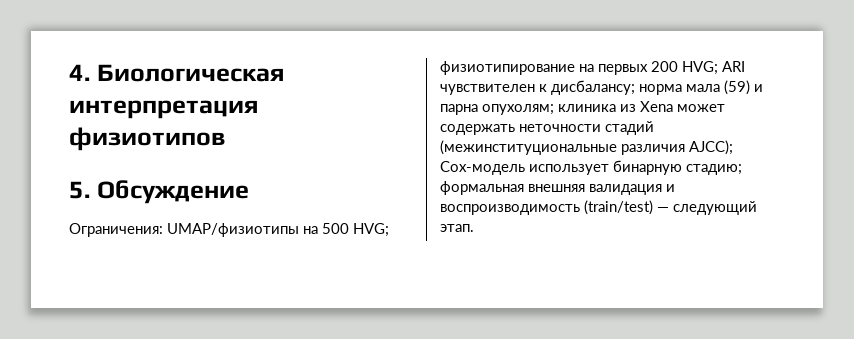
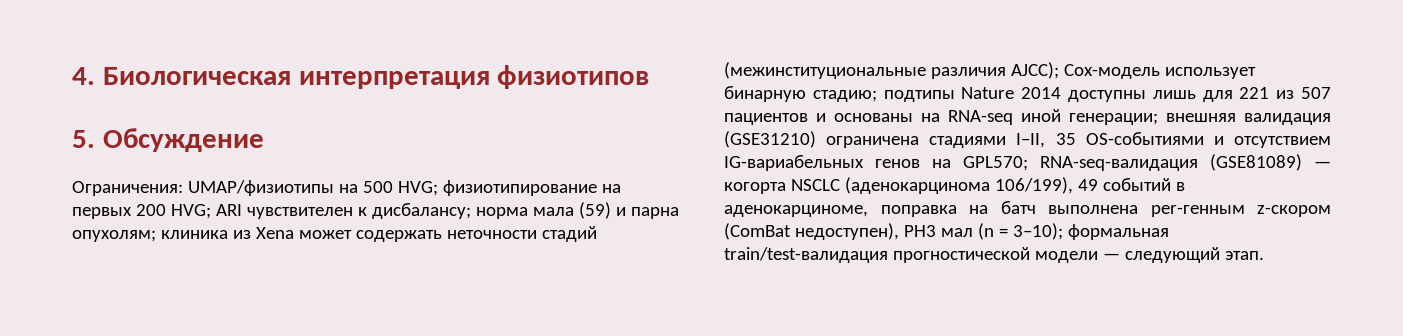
- Ограничения: UMAP/физиотипы на 500 HVG; физиотипирование на первых 200 HVG; ARI чувствителен к дисбалансу; норма мала (59) и парна опухолям; клиника из Xena может содержать неточности стадий (межинституциональные различия AJCC); Cox-модель использует бинарную стадию; формальная внешняя валидация и воспроизводимость (train/test) — следующий этап.
+ Ограничения: UMAP/физиотипы на 500 HVG; физиотипирование на первых 200 HVG; ARI чувствителен к дисбалансу; норма мала (59) и парна опухолям; клиника из Xena может содержать неточности стадий (межинституциональные различия AJCC); Cox-модель использует бинарную стадию; подтипы Nature 2014 доступны лишь для 221 из 507 пациентов и основаны на RNA-seq иной генерации; внешняя валидация (GSE31210) ограничена стадиями I–II, 35 OS-событиями и отсутствием IG-вариабельных генов на GPL570; RNA-seq-валидация (GSE81089) — когорта NSCLC (аденокарцинома 106/199), 49 событий в аденокарциноме, поправка на батч выполнена per-генным z-скором (ComBat недоступен), PH3 мал (n = 3–10); формальная train/test-валидация прогностической модели — следующий этап.

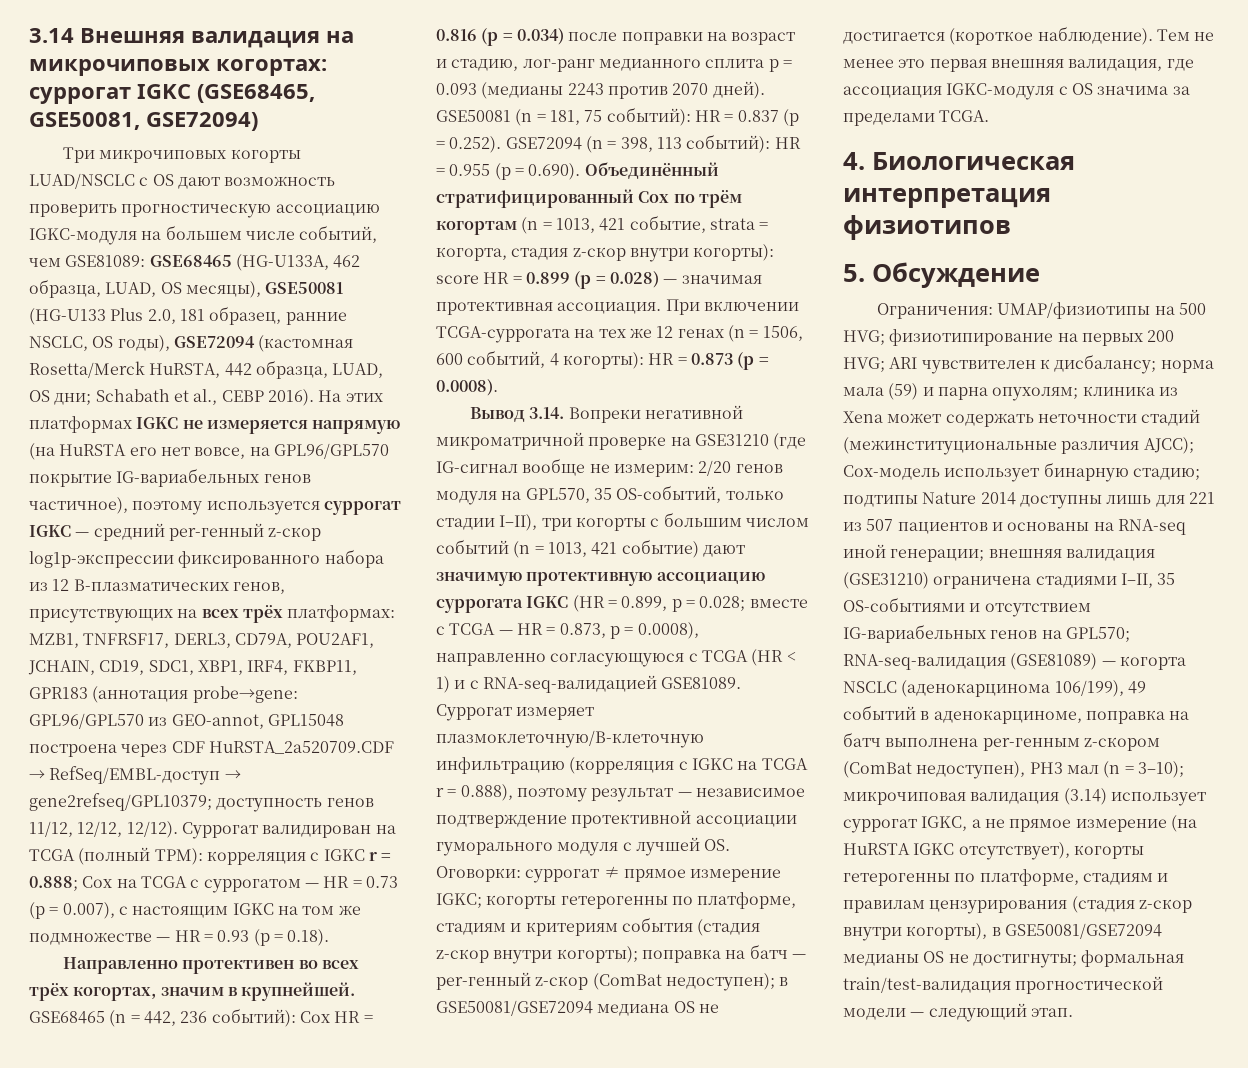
+ 3.14 Внешняя валидация на микрочиповых когортах: суррогат IGKC (GSE68465, GSE50081, GSE72094)
+ Три микрочиповых когорты LUAD/NSCLC с OS дают возможность проверить прогностическую ассоциацию IGKC-модуля на большем числе событий, чем GSE81089: GSE68465 (HG-U133A, 462 образца, LUAD, OS месяцы), GSE50081 (HG-U133 Plus 2.0, 181 образец, ранние NSCLC, OS годы), GSE72094 (кастомная Rosetta/Merck HuRSTA, 442 образца, LUAD, OS дни; Schabath et al., CEBP 2016). На этих платформах IGKC не измеряется напрямую (на HuRSTA его нет вовсе, на GPL96/GPL570 покрытие IG-вариабельных генов частичное), поэтому используется суррогат IGKC — средний per-генный z-скор log1p-экспрессии фиксированного набора из 12 B-плазматических генов, присутствующих на всех трёх платформах: MZB1, TNFRSF17, DERL3, CD79A, POU2AF1, JCHAIN, CD19, SDC1, XBP1, IRF4, FKBP11, GPR183 (аннотация probe→gene: GPL96/GPL570 из GEO-annot, GPL15048 построена через CDF HuRSTA_2a520709.CDF → RefSeq/EMBL-доступ → gene2refseq/GPL10379; доступность генов 11/12, 12/12, 12/12). Суррогат валидирован на TCGA (полный TPM): корреляция с IGKC r = 0.888; Cox на TCGA с суррогатом — HR = 0.73 (p = 0.007), с настоящим IGKC на том же подмножестве — HR = 0.93 (p = 0.18).
+ Направленно протективен во всех трёх когортах, значим в крупнейшей. GSE68465 (n = 442, 236 событий): Cox HR = 0.816 (p = 0.034) после поправки на возраст и стадию, лог-ранг медианного сплита p = 0.093 (медианы 2243 против 2070 дней). GSE50081 (n = 181, 75 событий): HR = 0.837 (p = 0.252). GSE72094 (n = 398, 113 событий): HR = 0.955 (p = 0.690). Объединённый стратифицированный Cox по трём когортам (n = 1013, 421 событие, strata = когорта, стадия z-скор внутри когорты): score HR = 0.899 (p = 0.028) — значимая протективная ассоциация. При включении TCGA-суррогата на тех же 12 генах (n = 1506, 600 событий, 4 когорты): HR = 0.873 (p = 0.0008).
+ Вывод 3.14. Вопреки негативной микроматричной проверке на GSE31210 (где IG-сигнал вообще не измерим: 2/20 генов модуля на GPL570, 35 OS-событий, только стадии I–II), три когорты с большим числом событий (n = 1013, 421 событие) дают значимую протективную ассоциацию суррогата IGKC (HR = 0.899, p = 0.028; вместе с TCGA — HR = 0.873, p = 0.0008), направленно согласующуюся с TCGA (HR < 1) и с RNA-seq-валидацией GSE81089. Суррогат измеряет плазмоклеточную/B-клеточную инфильтрацию (корреляция с IGKC на TCGA r = 0.888), поэтому результат — независимое подтверждение протективной ассоциации гуморального модуля с лучшей OS. Оговорки: суррогат ≠ прямое измерение IGKC; когорты гетерогенны по платформе, стадиям и критериям события (стадия z-скор внутри когорты); поправка на батч — per-генный z-скор (ComBat недоступен); в GSE50081/GSE72094 медиана OS не достигается (короткое наблюдение). Тем не менее это первая внешняя валидация, где ассоциация IGKC-модуля с OS значима за пределами TCGA.
+ микрочиповая валидация (3.14) использует суррогат IGKC, а не прямое измерение (на HuRSTA IGKC отсутствует), когорты гетерогенны по платформе, стадиям и правилам цензурирования (стадия z-скор внутри когорты), в GSE50081/GSE72094 медианы OS не достигнуты;

